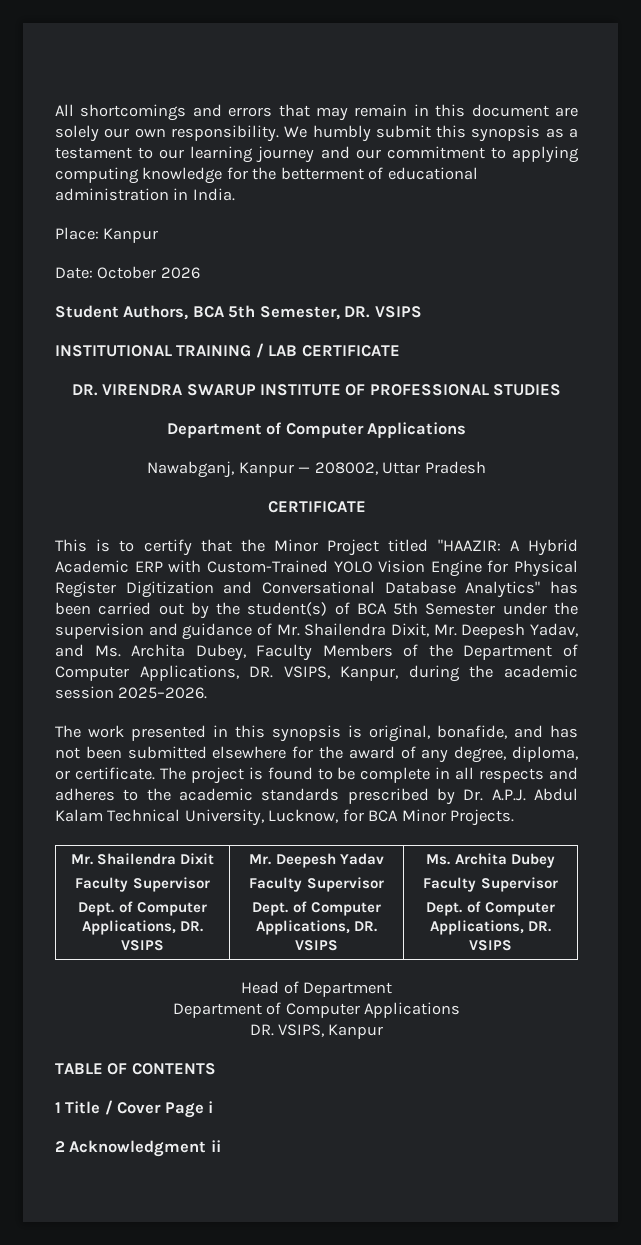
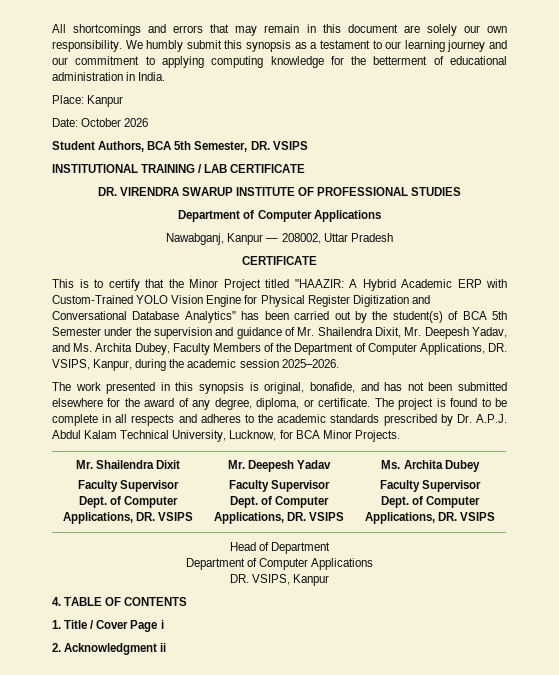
- TABLE OF CONTENTS
+ 4. TABLE OF CONTENTS
- 1 Title / Cover Page i
+ 1. Title / Cover Page i
- 2 Acknowledgment ii
+ 2. Acknowledgment ii

